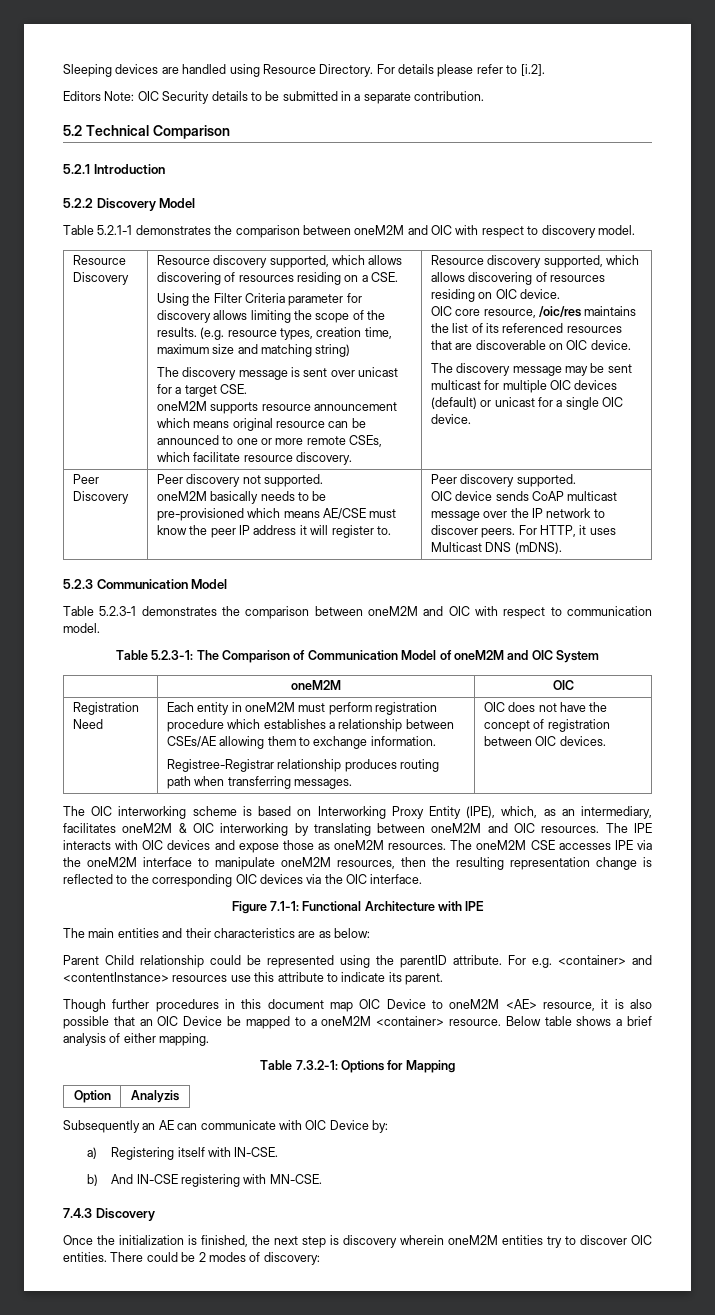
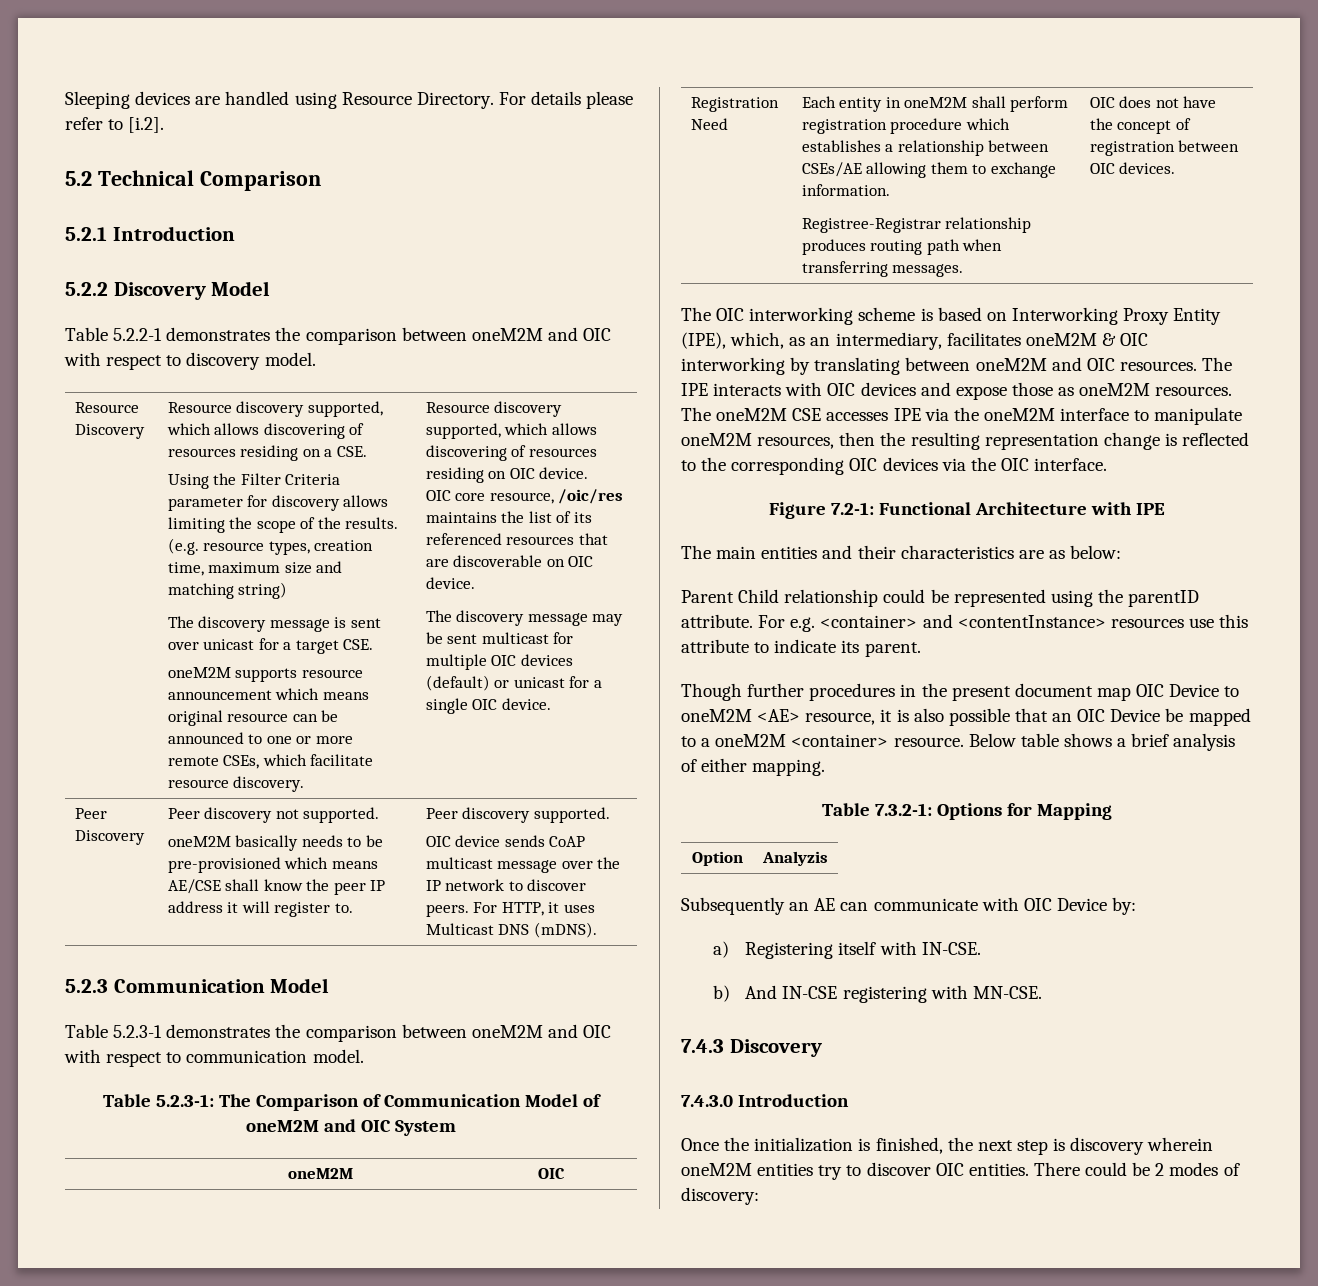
- Editors Note: OIC Security details to be submitted in a separate contribution.
- Table 5.2.1-1 demonstrates the comparison between oneM2M and OIC with respect to discovery model.
+ Table 5.2.2-1 demonstrates the comparison between oneM2M and OIC with respect to discovery model.
- oneM2M basically needs to be pre-provisioned which means AE/CSE must know the peer IP address it will register to.
+ oneM2M basically needs to be pre-provisioned which means AE/CSE shall know the peer IP address it will register to.
- Registration Need | Each entity in oneM2M must perform registration procedure which establishes a relationship between CSEs/AE allowing them to exchange information.
+ Registration Need | Each entity in oneM2M shall perform registration procedure which establishes a relationship between CSEs/AE allowing them to exchange information.
- Figure 7.1-1: Functional Architecture with IPE
+ Figure 7.2-1: Functional Architecture with IPE
- Though further procedures in this document map OIC Device to oneM2M <AE> resource, it is also possible that an OIC Device be mapped to a oneM2M <container> resource.
+ Though further procedures in the present document map OIC Device to oneM2M <AE> resource, it is also possible that an OIC Device be mapped to a oneM2M <container> resource.
+ 7.4.3.0 Introduction

